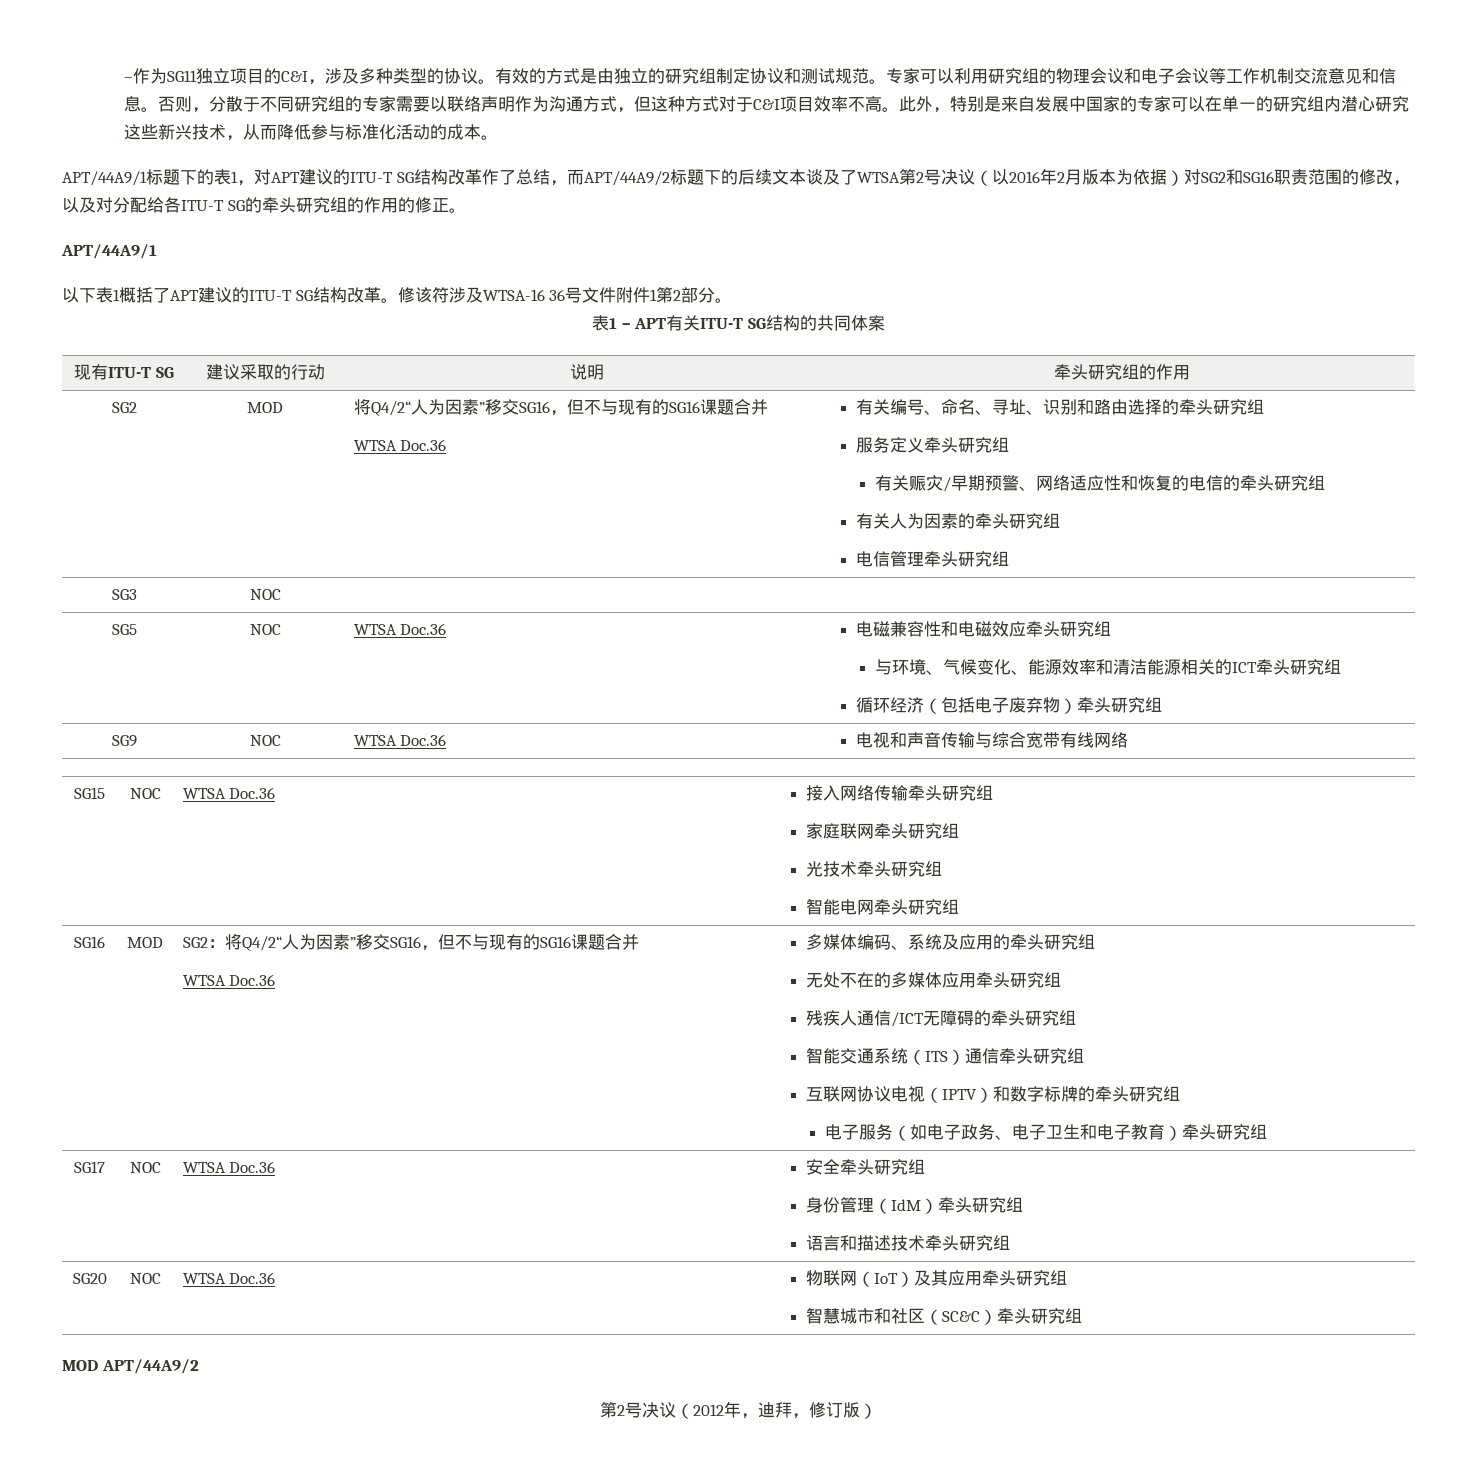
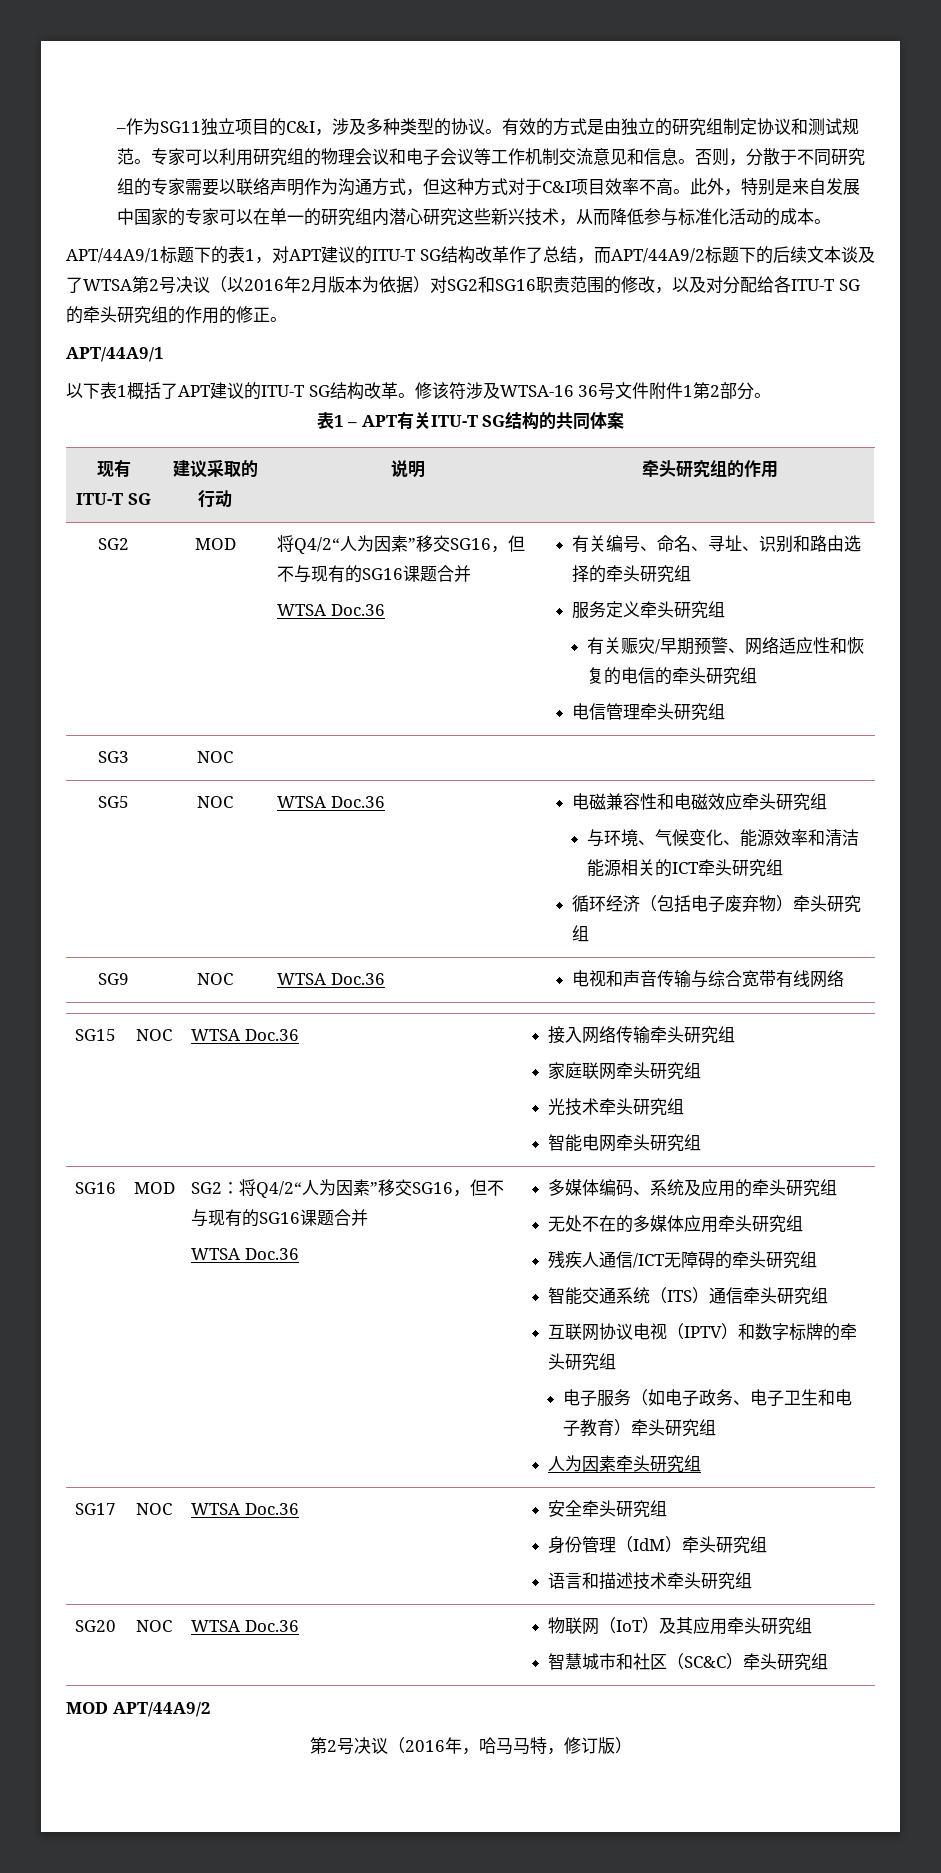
- 有关人为因素的牵头研究组
+ 人为因素牵头研究组
- 第2号决议（2012年，迪拜，修订版）
+ 第2号决议（2016年，哈马马特，修订版）

